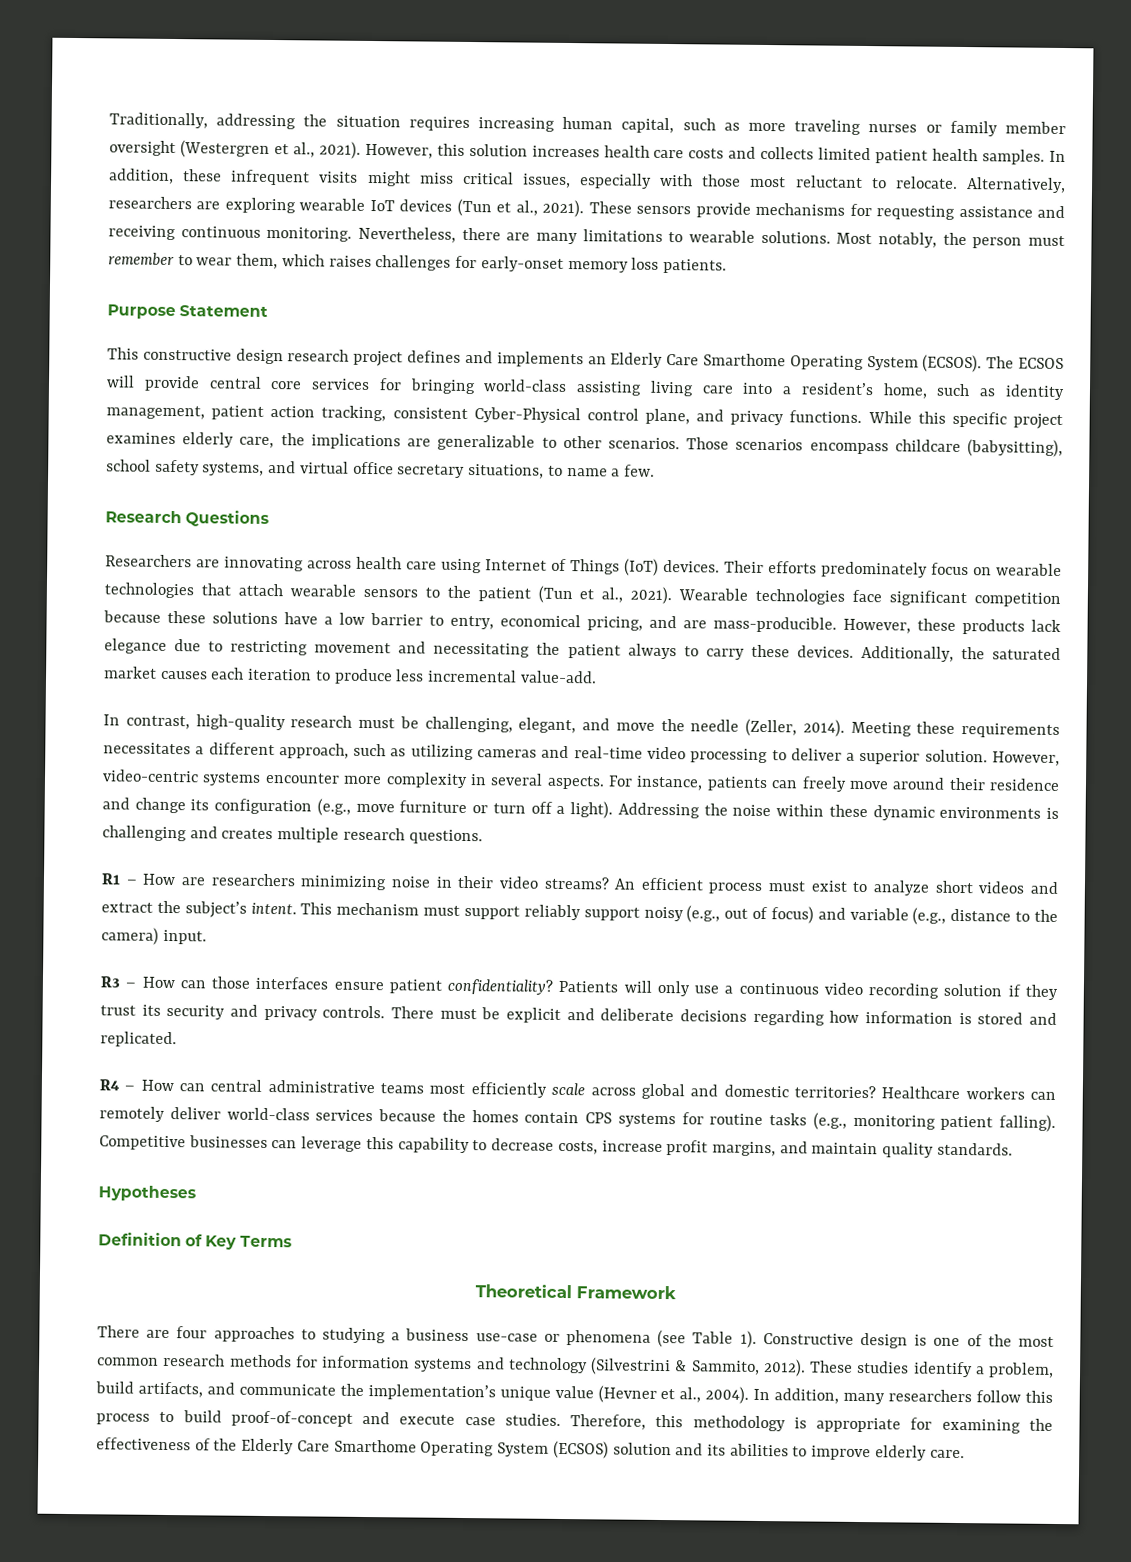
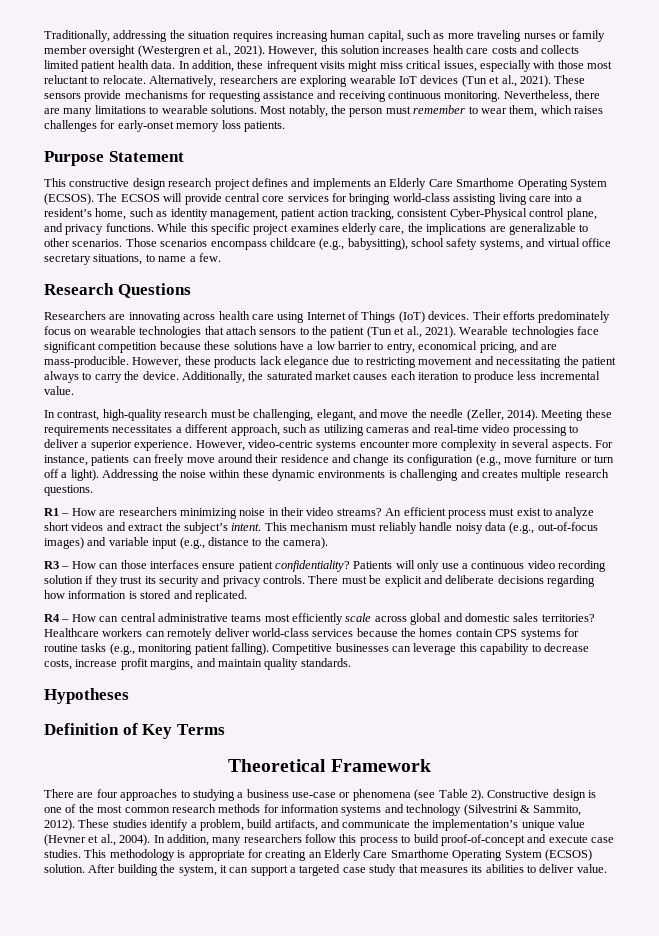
- However, this solution increases health care costs and collects limited patient health samples.
+ However, this solution increases health care costs and collects limited patient health data.
- Those scenarios encompass childcare (babysitting), school safety systems, and virtual office secretary situations, to name a few.
+ Those scenarios encompass childcare (e.g., babysitting), school safety systems, and virtual office secretary situations, to name a few.
- Their efforts predominately focus on wearable technologies that attach wearable sensors to the patient (Tun et al., 2021).
+ Their efforts predominately focus on wearable technologies that attach sensors to the patient (Tun et al., 2021).
- However, these products lack elegance due to restricting movement and necessitating the patient always to carry these devices.
+ However, these products lack elegance due to restricting movement and necessitating the patient always to carry the device.
- Additionally, the saturated market causes each iteration to produce less incremental value-add.
+ Additionally, the saturated market causes each iteration to produce less incremental value.
- Meeting these requirements necessitates a different approach, such as utilizing cameras and real-time video processing to deliver a superior solution.
+ Meeting these requirements necessitates a different approach, such as utilizing cameras and real-time video processing to deliver a superior experience.
- This mechanism must support reliably support noisy (e.g., out of focus) and variable (e.g., distance to the camera) input.
+ This mechanism must reliably handle noisy data (e.g., out-of-focus images) and variable input (e.g., distance to the camera).
- R4 – How can central administrative teams most efficiently scale across global and domestic territories?
+ R4 – How can central administrative teams most efficiently scale across global and domestic sales territories?
- There are four approaches to studying a business use-case or phenomena (see Table 1).
+ There are four approaches to studying a business use-case or phenomena (see Table 2).
- Therefore, this methodology is appropriate for examining the effectiveness of the Elderly Care Smarthome Operating System (ECSOS) solution and its abilities to improve elderly care.
+ This methodology is appropriate for creating an Elderly Care Smarthome Operating System (ECSOS) solution. After building the system, it can support a targeted case study that measures its abilities to deliver value.

